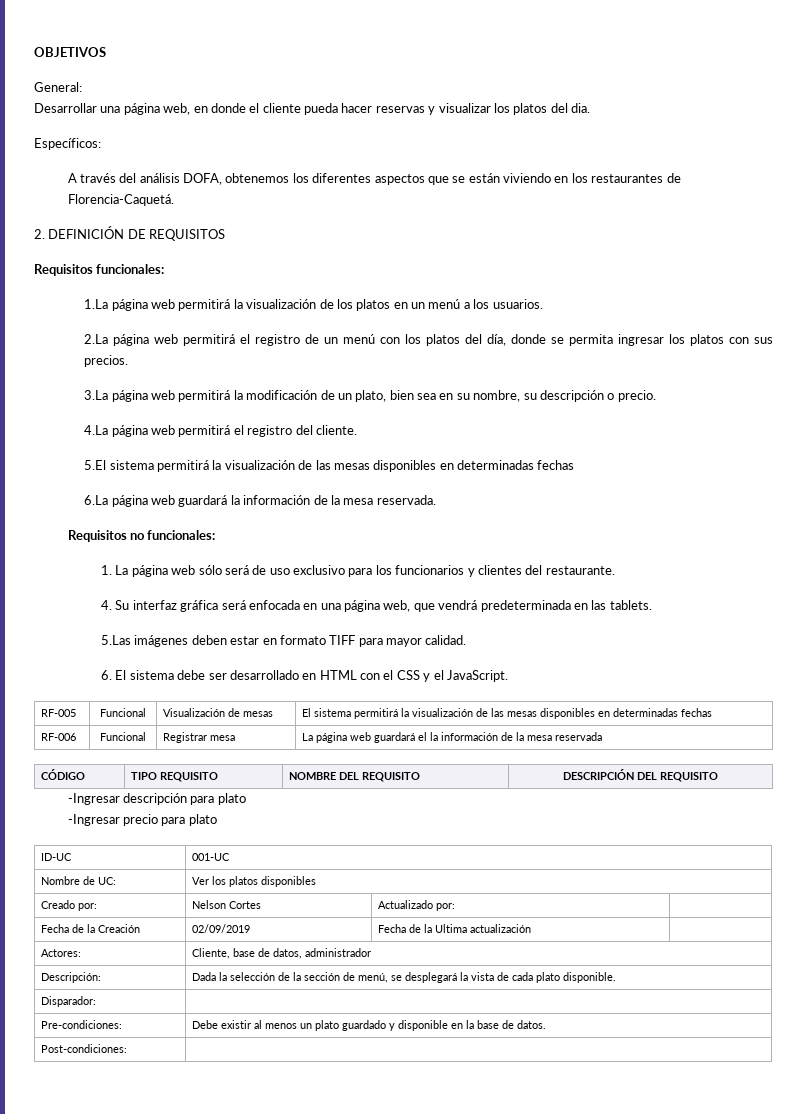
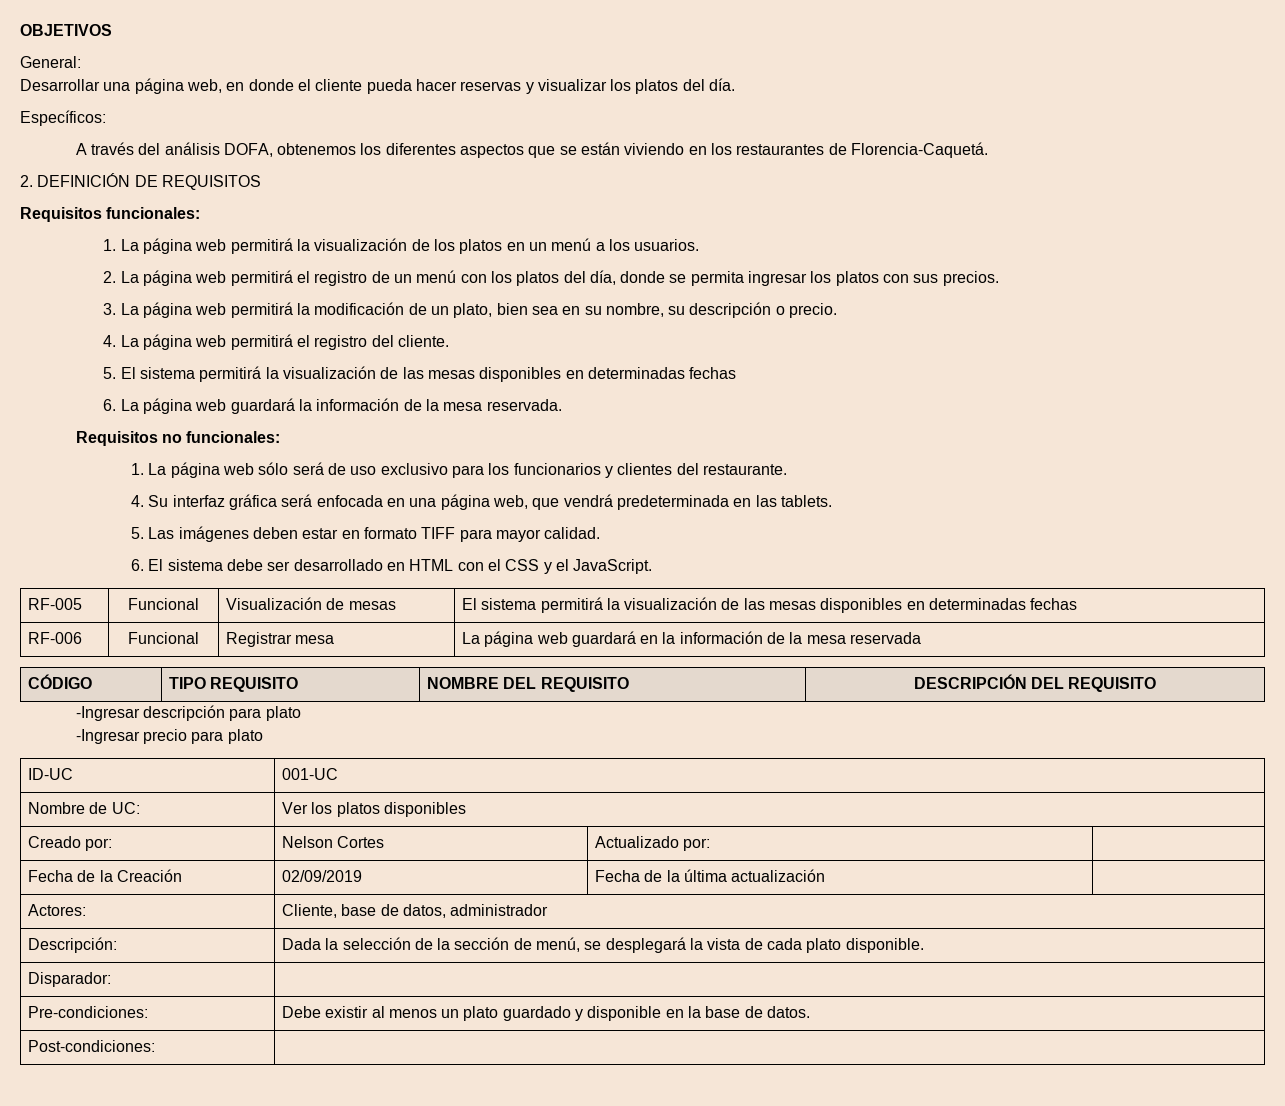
- Desarrollar una página web, en donde el cliente pueda hacer reservas y visualizar los platos del dia.
+ Desarrollar una página web, en donde el cliente pueda hacer reservas y visualizar los platos del día.
- 1.La página web permitirá la visualización de los platos en un menú a los usuarios.
+ 1. La página web permitirá la visualización de los platos en un menú a los usuarios.
- 2.La página web permitirá el registro de un menú con los platos del día, donde se permita ingresar los platos con sus precios.
+ 2. La página web permitirá el registro de un menú con los platos del día, donde se permita ingresar los platos con sus precios.
- 3.La página web permitirá la modificación de un plato, bien sea en su nombre, su descripción o precio.
+ 3. La página web permitirá la modificación de un plato, bien sea en su nombre, su descripción o precio.
- 4.La página web permitirá el registro del cliente.
+ 4. La página web permitirá el registro del cliente.
- 5.El sistema permitirá la visualización de las mesas disponibles en determinadas fechas
+ 5. El sistema permitirá la visualización de las mesas disponibles en determinadas fechas
- 6.La página web guardará la información de la mesa reservada.
+ 6. La página web guardará la información de la mesa reservada.
- 5.Las imágenes deben estar en formato TIFF para mayor calidad.
+ 5. Las imágenes deben estar en formato TIFF para mayor calidad.
- RF-006 | Funcional | Registrar mesa | La página web guardará el la información de la mesa reservada
+ RF-006 | Funcional | Registrar mesa | La página web guardará en la información de la mesa reservada
- Fecha de la Creación | 02/09/2019 | Fecha de la Ultima actualización |
+ Fecha de la Creación | 02/09/2019 | Fecha de la última actualización |

